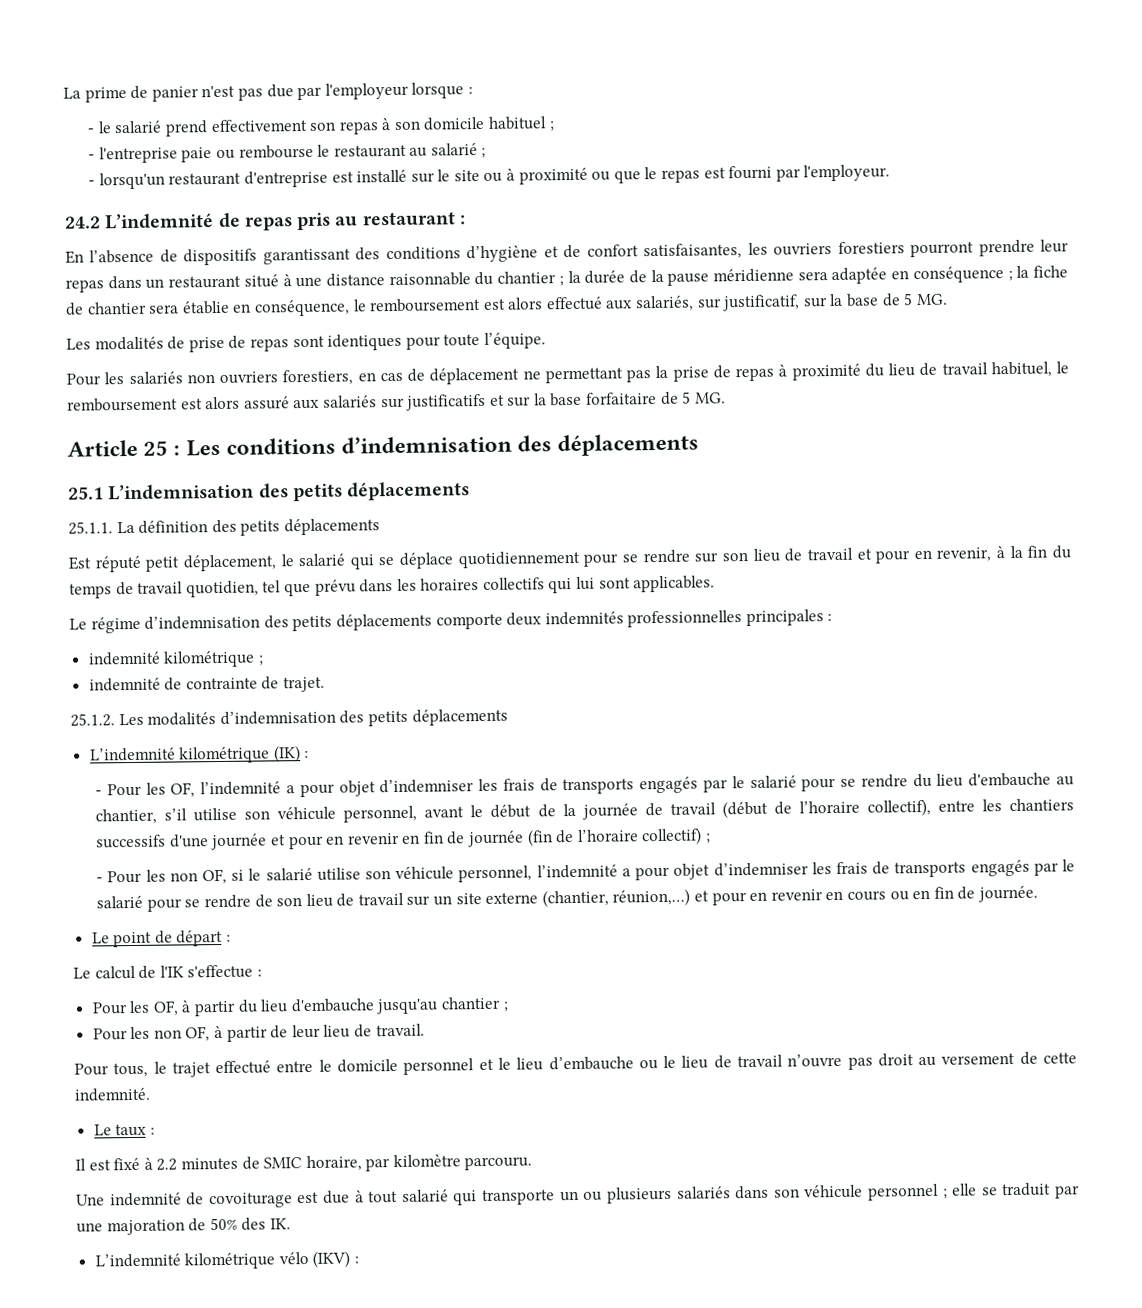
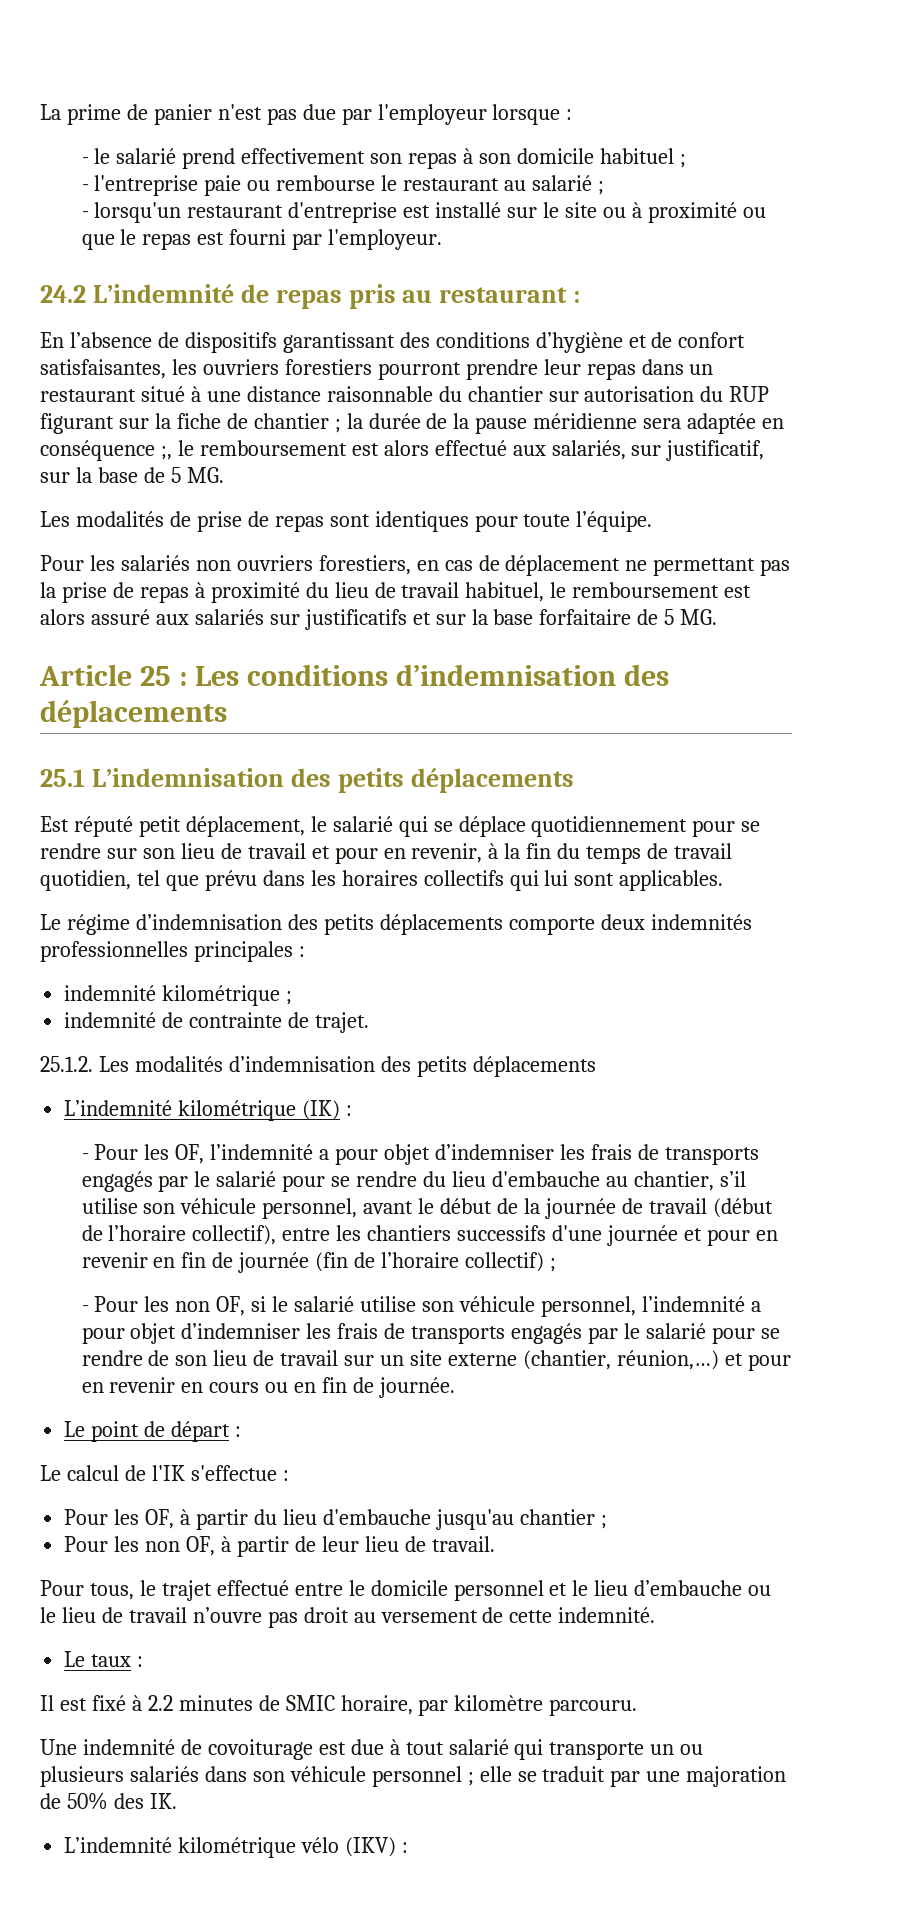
- En l’absence de dispositifs garantissant des conditions d’hygiène et de confort satisfaisantes, les ouvriers forestiers pourront prendre leur repas dans un restaurant situé à une distance raisonnable du chantier ; la durée de la pause méridienne sera adaptée en conséquence ; la fiche de chantier sera établie en conséquence, le remboursement est alors effectué aux salariés, sur justificatif, sur la base de 5 MG.
+ En l’absence de dispositifs garantissant des conditions d’hygiène et de confort satisfaisantes, les ouvriers forestiers pourront prendre leur repas dans un restaurant situé à une distance raisonnable du chantier sur autorisation du RUP figurant sur la fiche de chantier ; la durée de la pause méridienne sera adaptée en conséquence ;, le remboursement est alors effectué aux salariés, sur justificatif, sur la base de 5 MG.
- 25.1.1. La définition des petits déplacements

